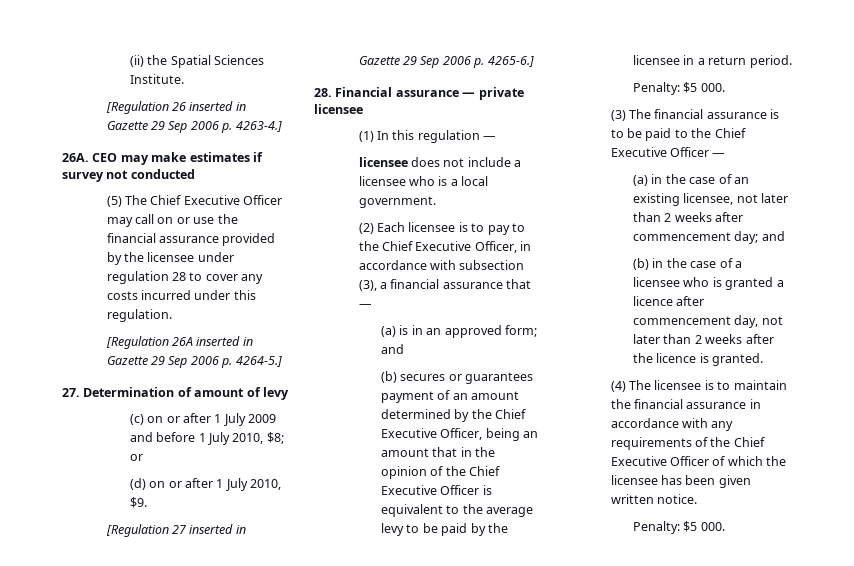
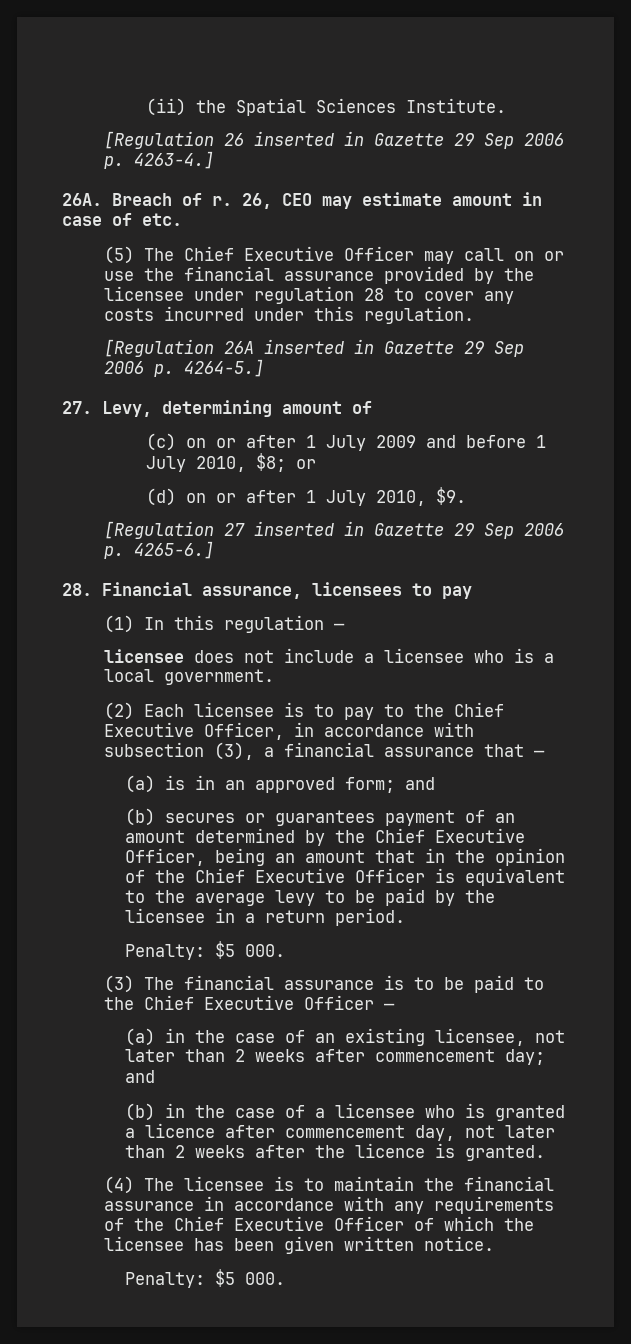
- CEO may make estimates if survey not conducted
+ Breach of r. 26, CEO may estimate amount in case of etc.
- 27. Determination of amount of levy
+ 27. Levy, determining amount of
- 28. Financial assurance — private licensee
+ 28. Financial assurance, licensees to pay

